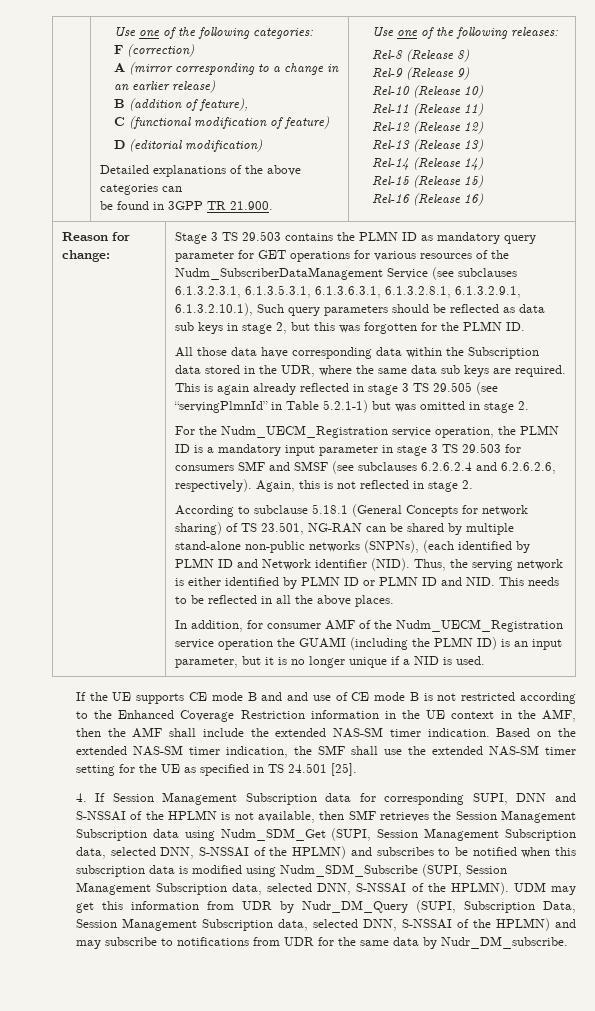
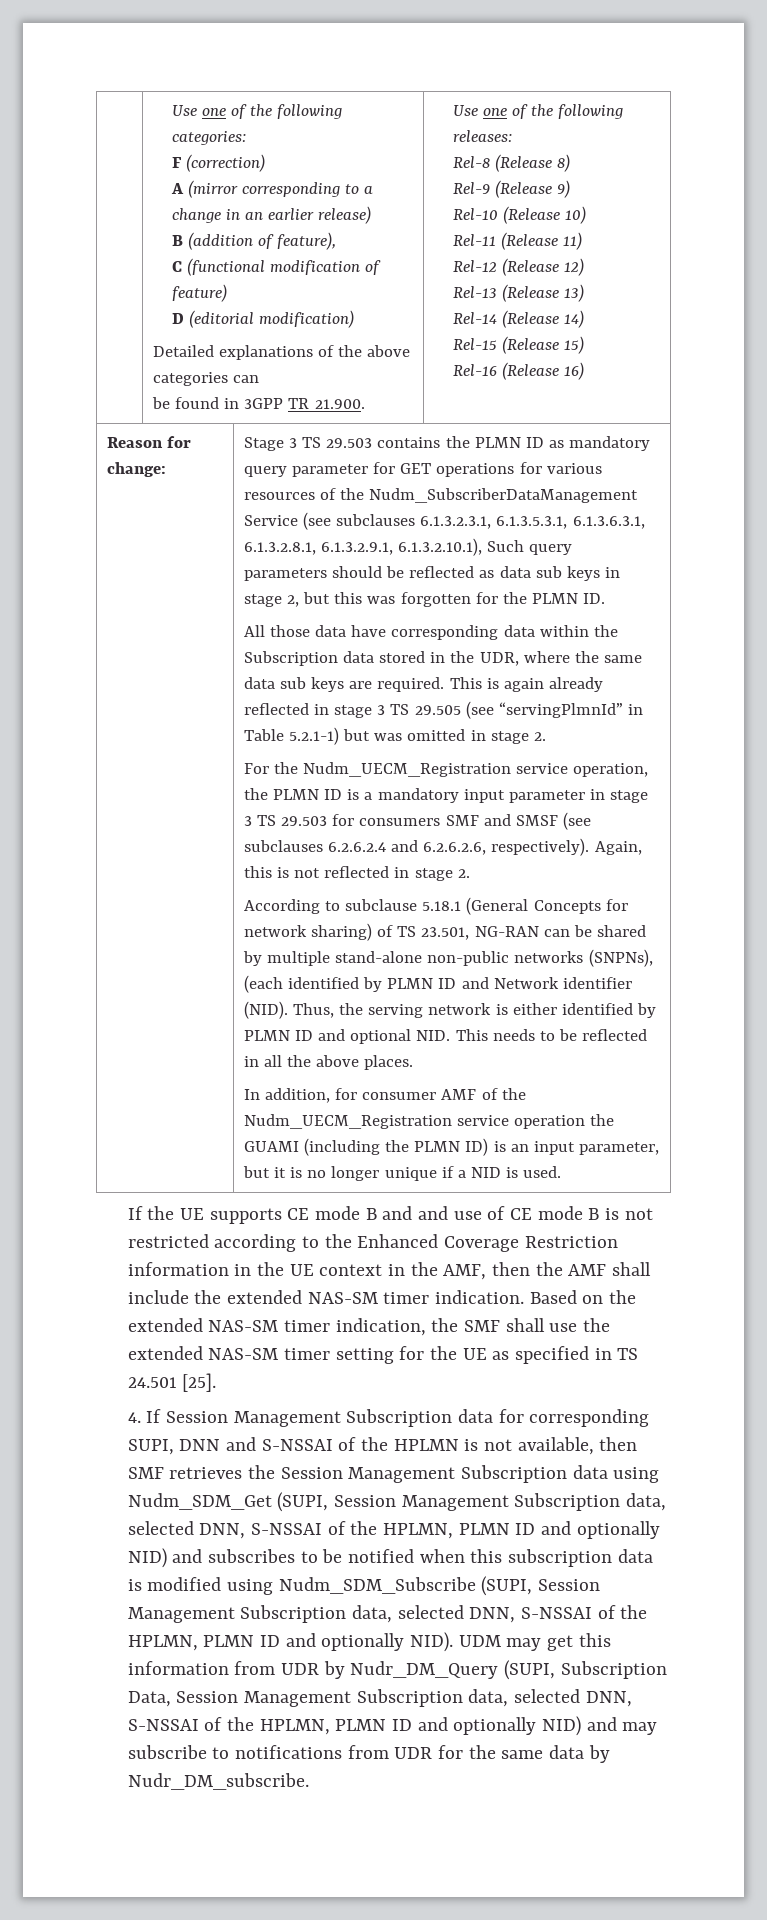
- Thus, the serving network is either identified by PLMN ID or PLMN ID and NID. This needs to be reflected in all the above places.
+ Thus, the serving network is either identified by PLMN ID and optional NID. This needs to be reflected in all the above places.
- 4. If Session Management Subscription data for corresponding SUPI, DNN and S-NSSAI of the HPLMN is not available, then SMF retrieves the Session Management Subscription data using Nudm_SDM_Get (SUPI, Session Management Subscription data, selected DNN, S-NSSAI of the HPLMN) and subscribes to be notified when this subscription data is modified using Nudm_SDM_Subscribe (SUPI, Session Management Subscription data, selected DNN, S-NSSAI of the HPLMN).
+ 4. If Session Management Subscription data for corresponding SUPI, DNN and S-NSSAI of the HPLMN is not available, then SMF retrieves the Session Management Subscription data using Nudm_SDM_Get (SUPI, Session Management Subscription data, selected DNN, S-NSSAI of the HPLMN, PLMN ID and optionally NID) and subscribes to be notified when this subscription data is modified using Nudm_SDM_Subscribe (SUPI, Session Management Subscription data, selected DNN, S-NSSAI of the HPLMN, PLMN ID and optionally NID).
- UDM may get this information from UDR by Nudr_DM_Query (SUPI, Subscription Data, Session Management Subscription data, selected DNN, S-NSSAI of the HPLMN) and may subscribe to notifications from UDR for the same data by Nudr_DM_subscribe.
+ UDM may get this information from UDR by Nudr_DM_Query (SUPI, Subscription Data, Session Management Subscription data, selected DNN, S-NSSAI of the HPLMN, PLMN ID and optionally NID) and may subscribe to notifications from UDR for the same data by Nudr_DM_subscribe.

